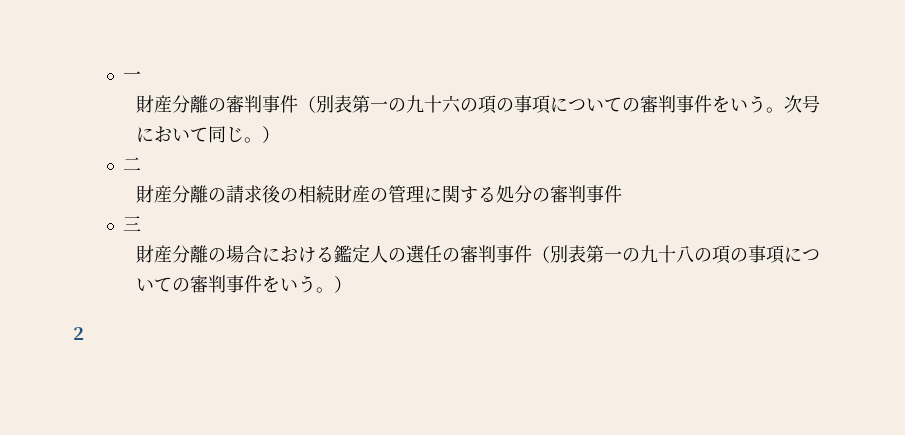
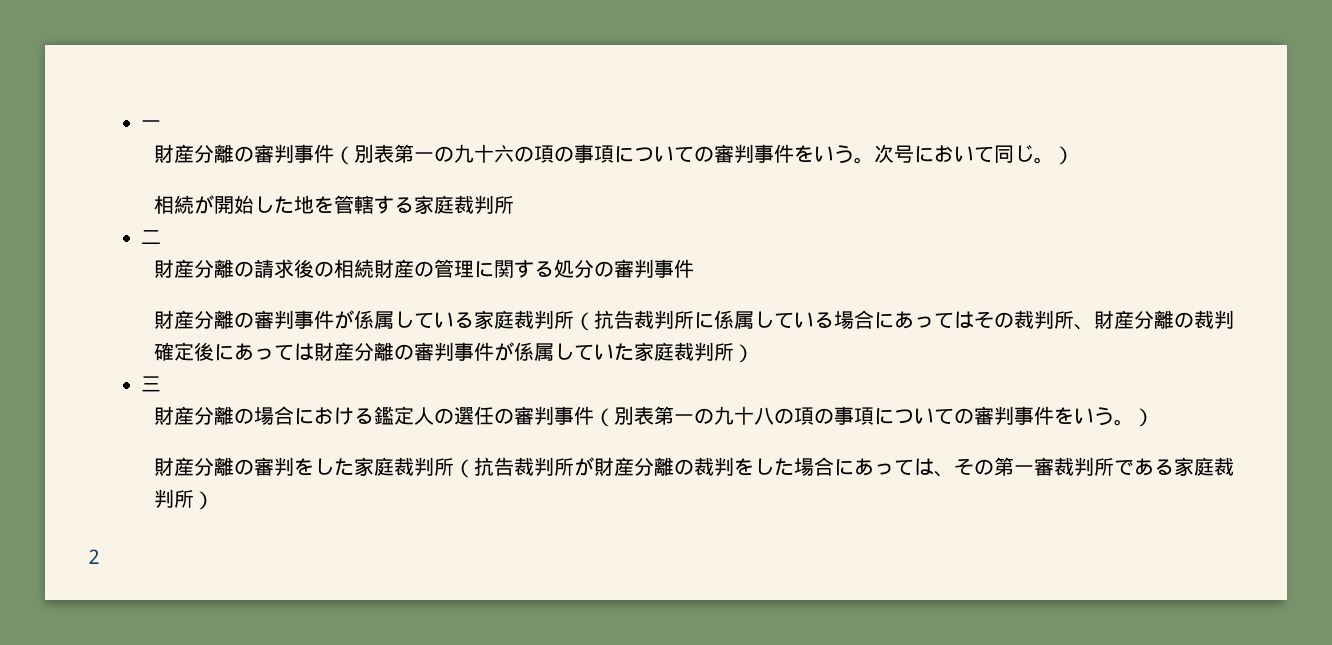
+ 相続が開始した地を管轄する家庭裁判所
+ 財産分離の審判事件が係属している家庭裁判所（抗告裁判所に係属している場合にあってはその裁判所、財産分離の裁判確定後にあっては財産分離の審判事件が係属していた家庭裁判所）
+ 財産分離の審判をした家庭裁判所（抗告裁判所が財産分離の裁判をした場合にあっては、その第一審裁判所である家庭裁判所）

